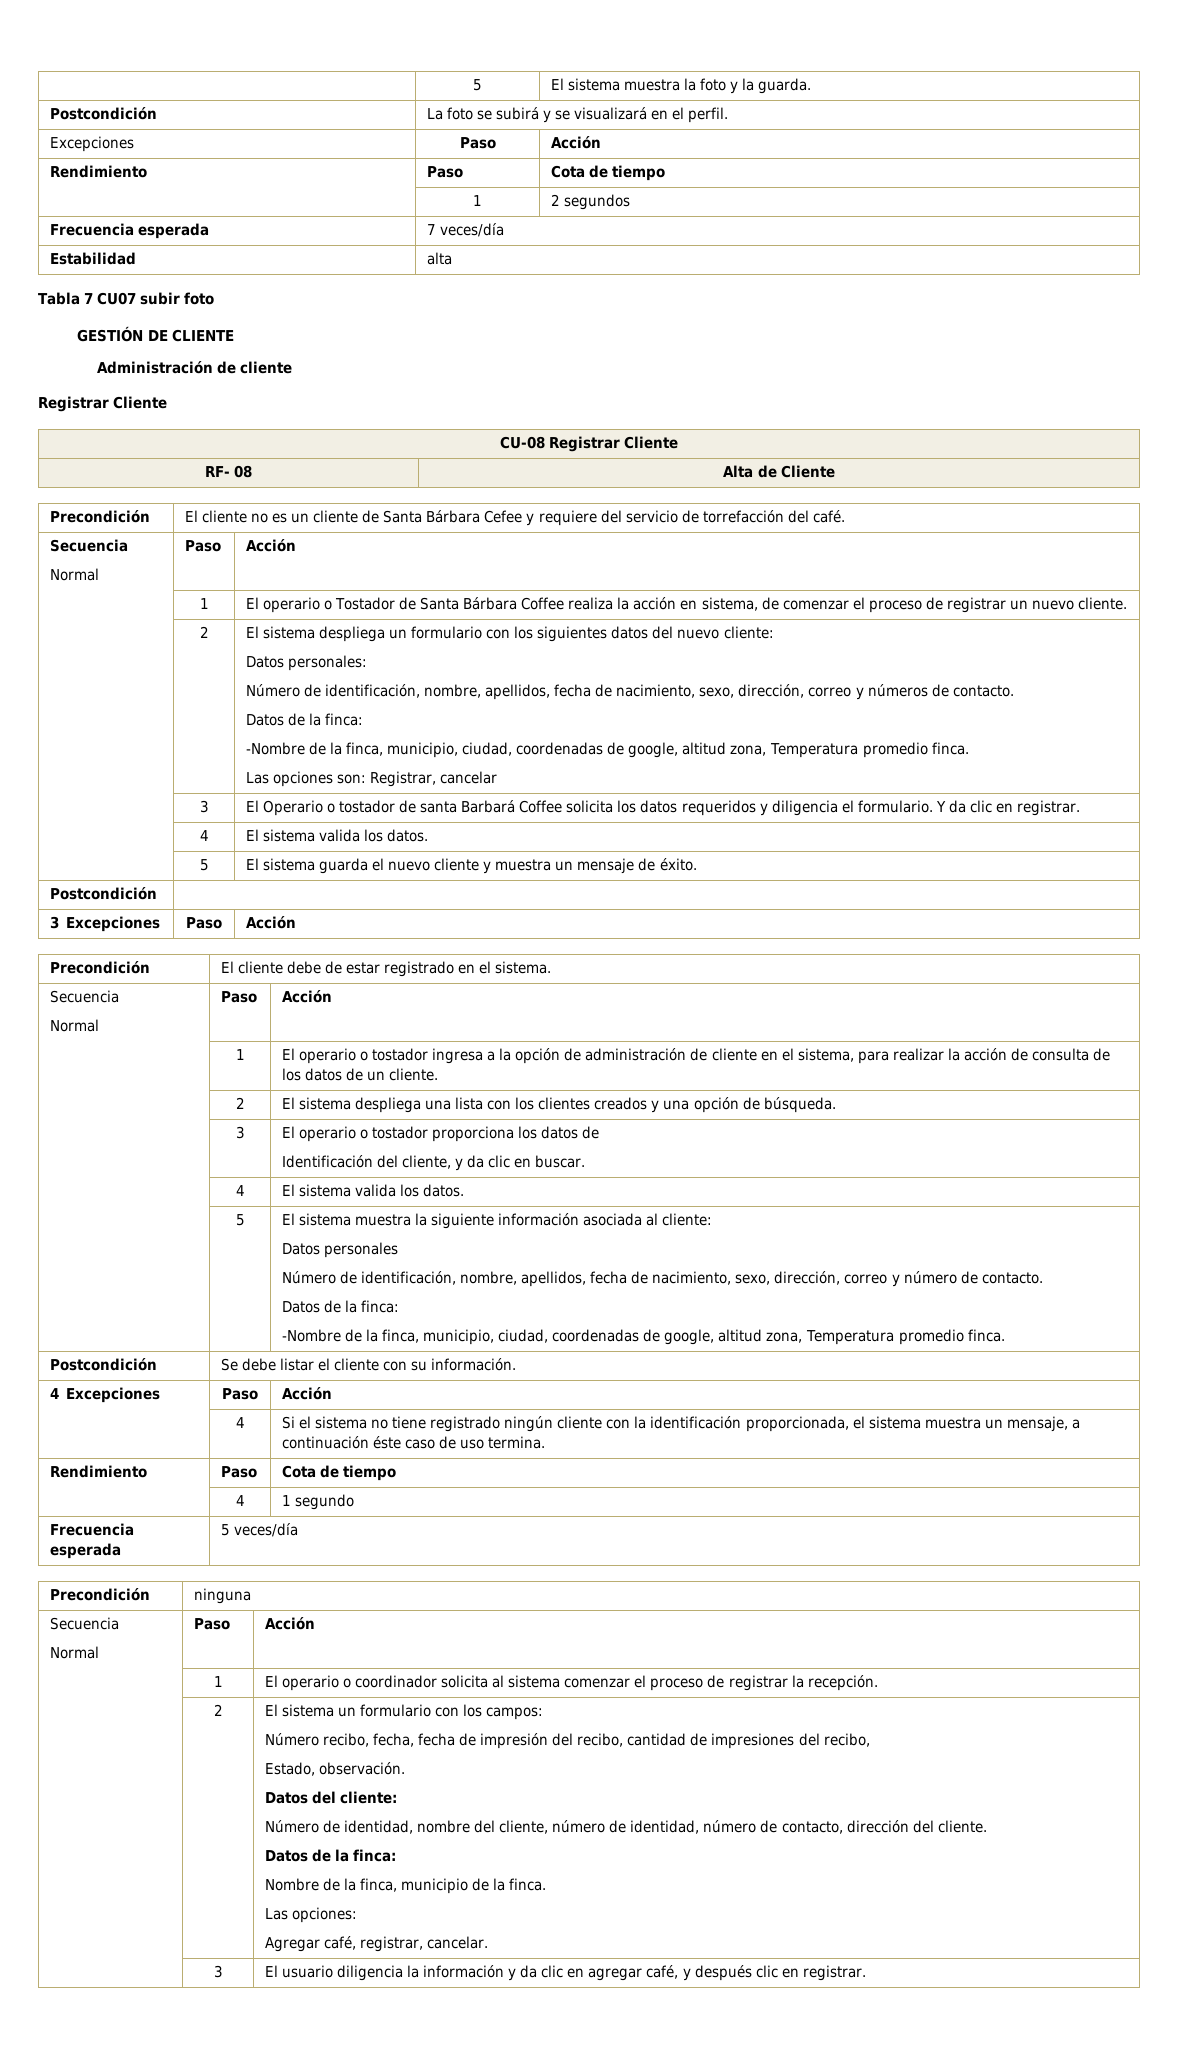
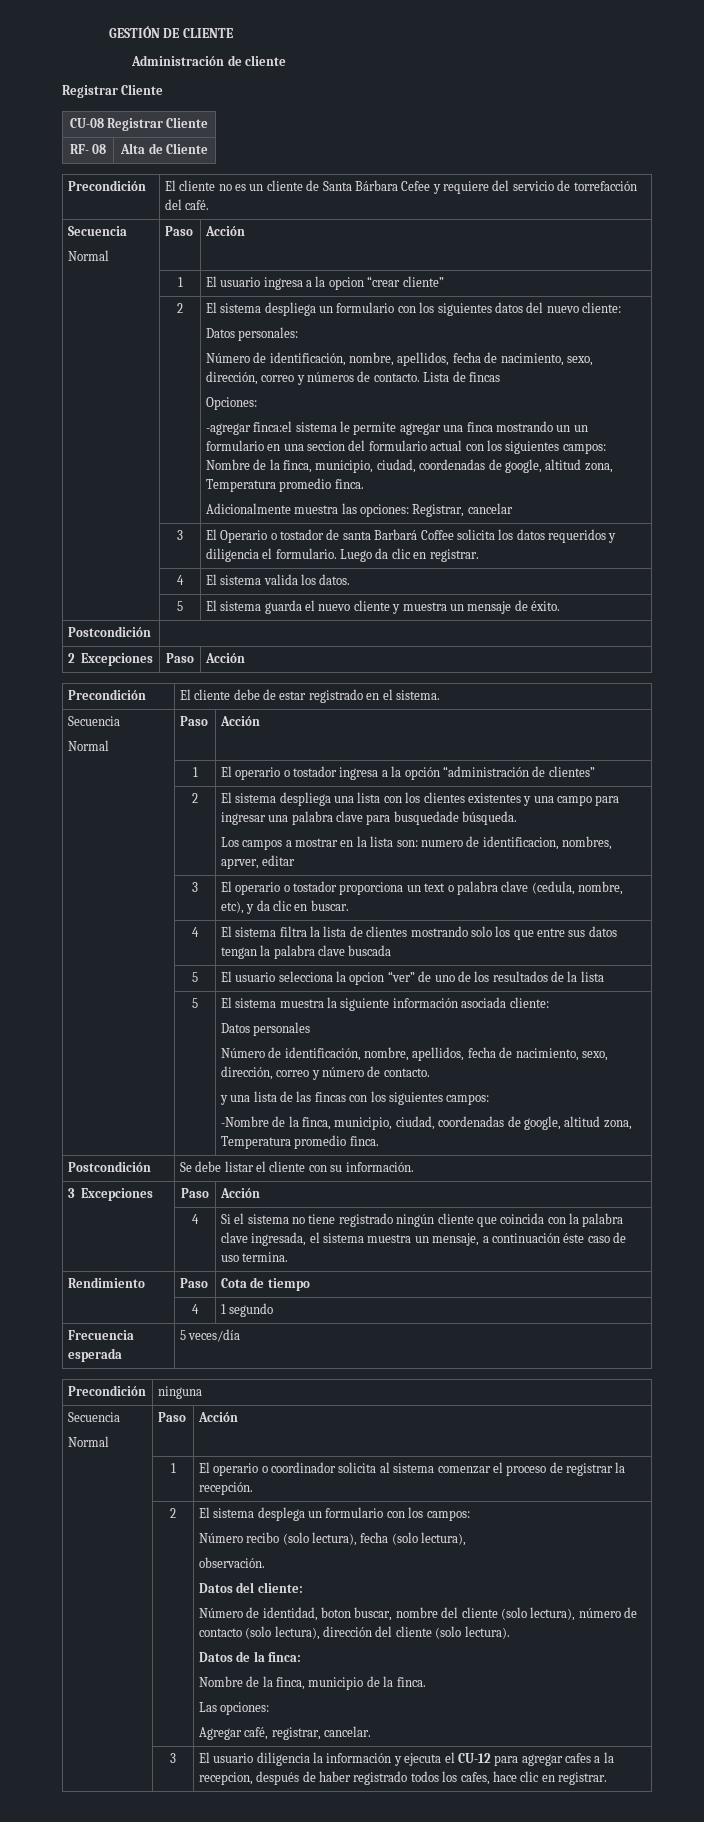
- | 5 | El sistema muestra la foto y la guarda.
- Postcondición | La foto se subirá y se visualizará en el perfil.
- Excepciones | Paso | Acción
- Rendimiento | Paso | Cota de tiempo
- | 1 | 2 segundos
- Frecuencia esperada | 7 veces/día
- Estabilidad | alta
- Tabla 7 CU07 subir foto
- | 1 | El operario o Tostador de Santa Bárbara Coffee realiza la acción en sistema, de comenzar el proceso de registrar un nuevo cliente.
+ | 1 | El usuario ingresa a la opcion “crear cliente”
- Número de identificación, nombre, apellidos, fecha de nacimiento, sexo, dirección, correo y números de contacto.
- Datos de la finca:
- -Nombre de la finca, municipio, ciudad, coordenadas de google, altitud zona, Temperatura promedio finca.
+ Número de identificación, nombre, apellidos, fecha de nacimiento, sexo, dirección, correo y números de contacto. Lista de fincas
+ Opciones:
+ -agregar finca:el sistema le permite agregar una finca mostrando un un formulario en una seccion del formulario actual con los siguientes campos: Nombre de la finca, municipio, ciudad, coordenadas de google, altitud zona, Temperatura promedio finca.
- Las opciones son: Registrar, cancelar
+ Adicionalmente muestra las opciones: Registrar, cancelar
- | 3 | El Operario o tostador de santa Barbará Coffee solicita los datos requeridos y diligencia el formulario. Y da clic en registrar.
+ | 3 | El Operario o tostador de santa Barbará Coffee solicita los datos requeridos y diligencia el formulario. Luego da clic en registrar.
- 3 Excepciones | Paso | Acción
+ 2 Excepciones | Paso | Acción
- | 1 | El operario o tostador ingresa a la opción de administración de cliente en el sistema, para realizar la acción de consulta de los datos de un cliente.
+ | 1 | El operario o tostador ingresa a la opción “administración de clientes”
- | 2 | El sistema despliega una lista con los clientes creados y una opción de búsqueda.
+ | 2 | El sistema despliega una lista con los clientes existentes y una campo para ingresar una palabra clave para busquedade búsqueda.
+ Los campos a mostrar en la lista son: numero de identificacion, nombres, aprver, editar
- | 3 | El operario o tostador proporciona los datos de
- Identificación del cliente, y da clic en buscar.
- | 4 | El sistema valida los datos.
+ | 3 | El operario o tostador proporciona un text o palabra clave (cedula, nombre, etc), y da clic en buscar.
+ | 4 | El sistema filtra la lista de clientes mostrando solo los que entre sus datos tengan la palabra clave buscada
+ | 5 | El usuario selecciona la opcion “ver” de uno de los resultados de la lista
- El sistema muestra la siguiente información asociada al cliente:
+ El sistema muestra la siguiente información asociada cliente:
  Número de identificación, nombre, apellidos, fecha de nacimiento, sexo, dirección, correo y número de contacto.
- Datos de la finca:
+ y una lista de las fincas con los siguientes campos:
- 4 Excepciones | Paso | Acción
+ 3 Excepciones | Paso | Acción
- | 4 | Si el sistema no tiene registrado ningún cliente con la identificación proporcionada, el sistema muestra un mensaje, a continuación éste caso de uso termina.
+ | 4 | Si el sistema no tiene registrado ningún cliente que coincida con la palabra clave ingresada, el sistema muestra un mensaje, a continuación éste caso de uso termina.
- El sistema un formulario con los campos:
+ El sistema desplega un formulario con los campos:
- Número recibo, fecha, fecha de impresión del recibo, cantidad de impresiones del recibo,
- Estado, observación.
+ Número recibo (solo lectura), fecha (solo lectura),
+ observación.
- Número de identidad, nombre del cliente, número de identidad, número de contacto, dirección del cliente.
+ Número de identidad, boton buscar, nombre del cliente (solo lectura), número de contacto (solo lectura), dirección del cliente (solo lectura).
- | 3 | El usuario diligencia la información y da clic en agregar café, y después clic en registrar.
+ | 3 | El usuario diligencia la información y ejecuta el CU-12 para agregar cafes a la recepcion, después de haber registrado todos los cafes, hace clic en registrar.

